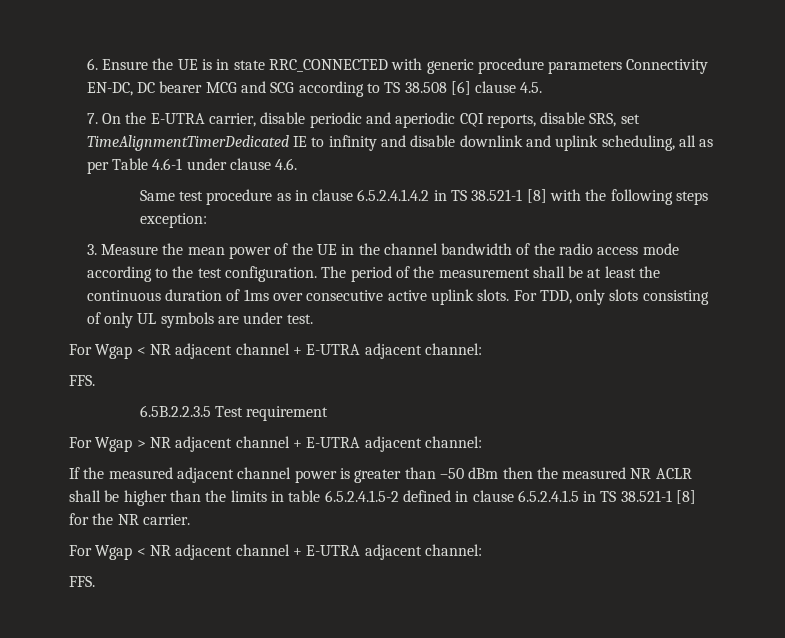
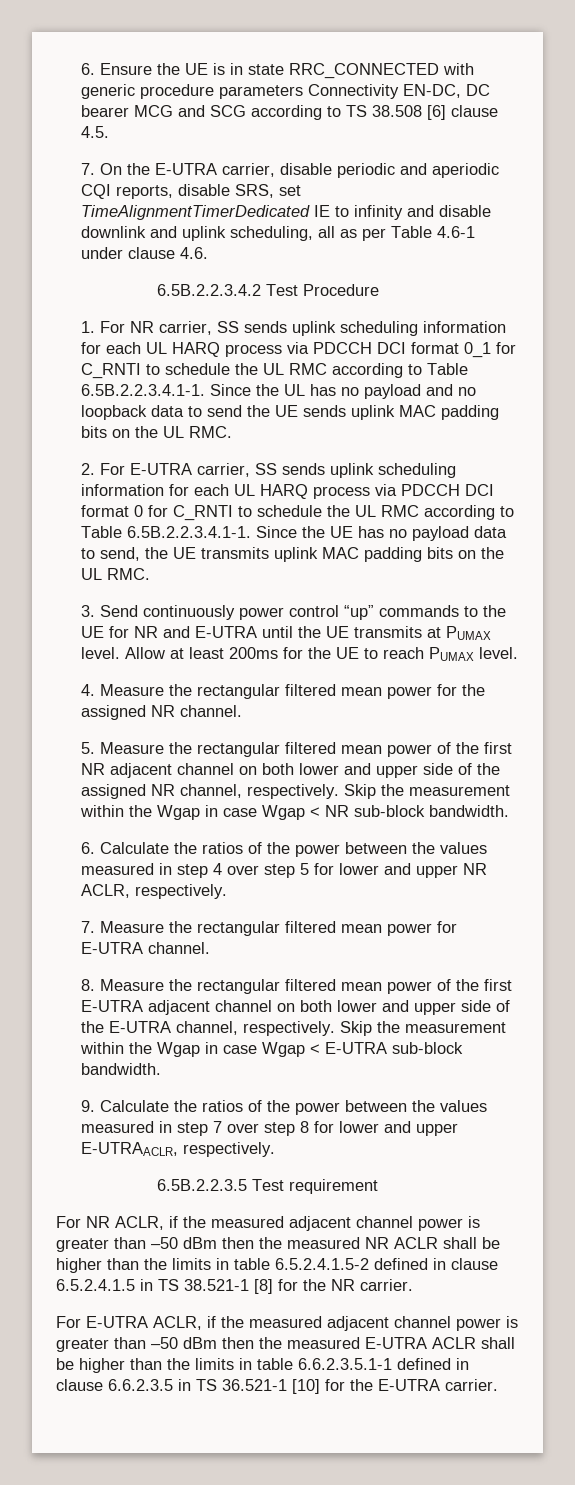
- Same test procedure as in clause 6.5.2.4.1.4.2 in TS 38.521-1 [8] with the following steps exception:
- 3. Measure the mean power of the UE in the channel bandwidth of the radio access mode according to the test configuration. The period of the measurement shall be at least the continuous duration of 1ms over consecutive active uplink slots. For TDD, only slots consisting of only UL symbols are under test.
- For Wgap < NR adjacent channel + E-UTRA adjacent channel:
- FFS.
+ 6.5B.2.2.3.4.2 Test Procedure
+ 1. For NR carrier, SS sends uplink scheduling information for each UL HARQ process via PDCCH DCI format 0_1 for C_RNTI to schedule the UL RMC according to Table 6.5B.2.2.3.4.1-1. Since the UL has no payload and no loopback data to send the UE sends uplink MAC padding bits on the UL RMC.
+ 2. For E-UTRA carrier, SS sends uplink scheduling information for each UL HARQ process via PDCCH DCI format 0 for C_RNTI to schedule the UL RMC according to Table 6.5B.2.2.3.4.1-1. Since the UE has no payload data to send, the UE transmits uplink MAC padding bits on the UL RMC.
+ 3. Send continuously power control “up” commands to the UE for NR and E-UTRA until the UE transmits at PUMAX level. Allow at least 200ms for the UE to reach PUMAX level.
+ 4. Measure the rectangular filtered mean power for the assigned NR channel.
+ 5. Measure the rectangular filtered mean power of the first NR adjacent channel on both lower and upper side of the assigned NR channel, respectively. Skip the measurement within the Wgap in case Wgap < NR sub-block bandwidth.
+ 6. Calculate the ratios of the power between the values measured in step 4 over step 5 for lower and upper NR ACLR, respectively.
+ 7. Measure the rectangular filtered mean power for E-UTRA channel.
+ 8. Measure the rectangular filtered mean power of the first E-UTRA adjacent channel on both lower and upper side of the E-UTRA channel, respectively. Skip the measurement within the Wgap in case Wgap < E-UTRA sub-block bandwidth.
+ 9. Calculate the ratios of the power between the values measured in step 7 over step 8 for lower and upper E-UTRAACLR, respectively.
  6.5B.2.2.3.5 Test requirement
- For Wgap > NR adjacent channel + E-UTRA adjacent channel:
- If the measured adjacent channel power is greater than –50 dBm then the measured NR ACLR shall be higher than the limits in table 6.5.2.4.1.5-2 defined in clause 6.5.2.4.1.5 in TS 38.521-1 [8] for the NR carrier.
- For Wgap < NR adjacent channel + E-UTRA adjacent channel:
- FFS.
+ For NR ACLR, if the measured adjacent channel power is greater than –50 dBm then the measured NR ACLR shall be higher than the limits in table 6.5.2.4.1.5-2 defined in clause 6.5.2.4.1.5 in TS 38.521-1 [8] for the NR carrier.
+ For E-UTRA ACLR, if the measured adjacent channel power is greater than –50 dBm then the measured E-UTRA ACLR shall be higher than the limits in table 6.6.2.3.5.1-1 defined in clause 6.6.2.3.5 in TS 36.521-1 [10] for the E-UTRA carrier.

